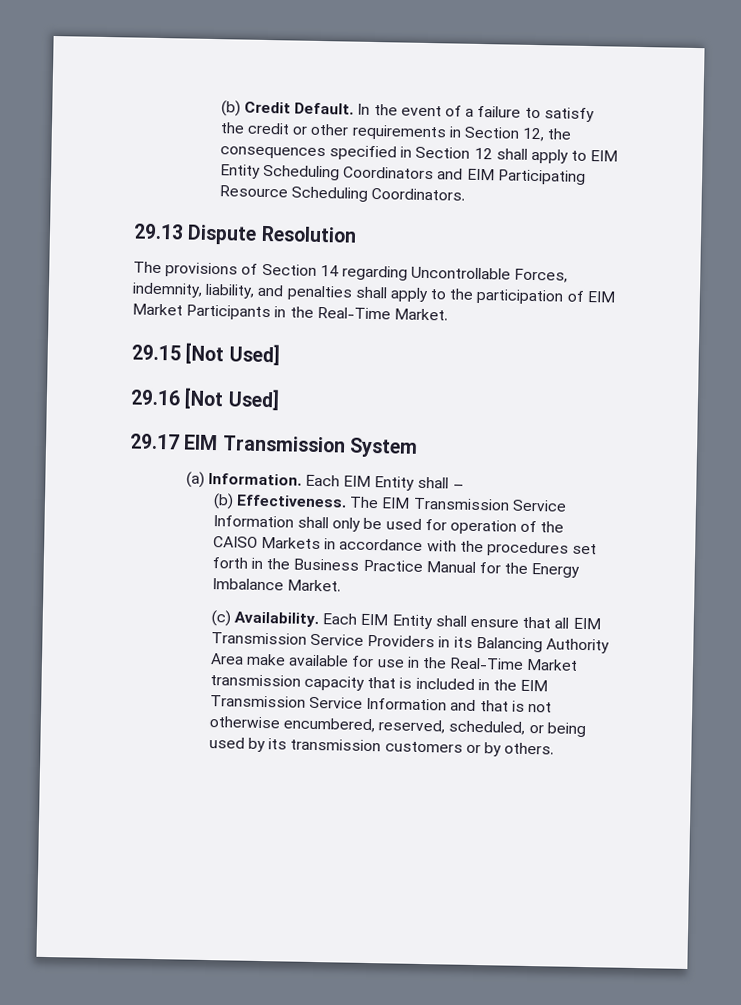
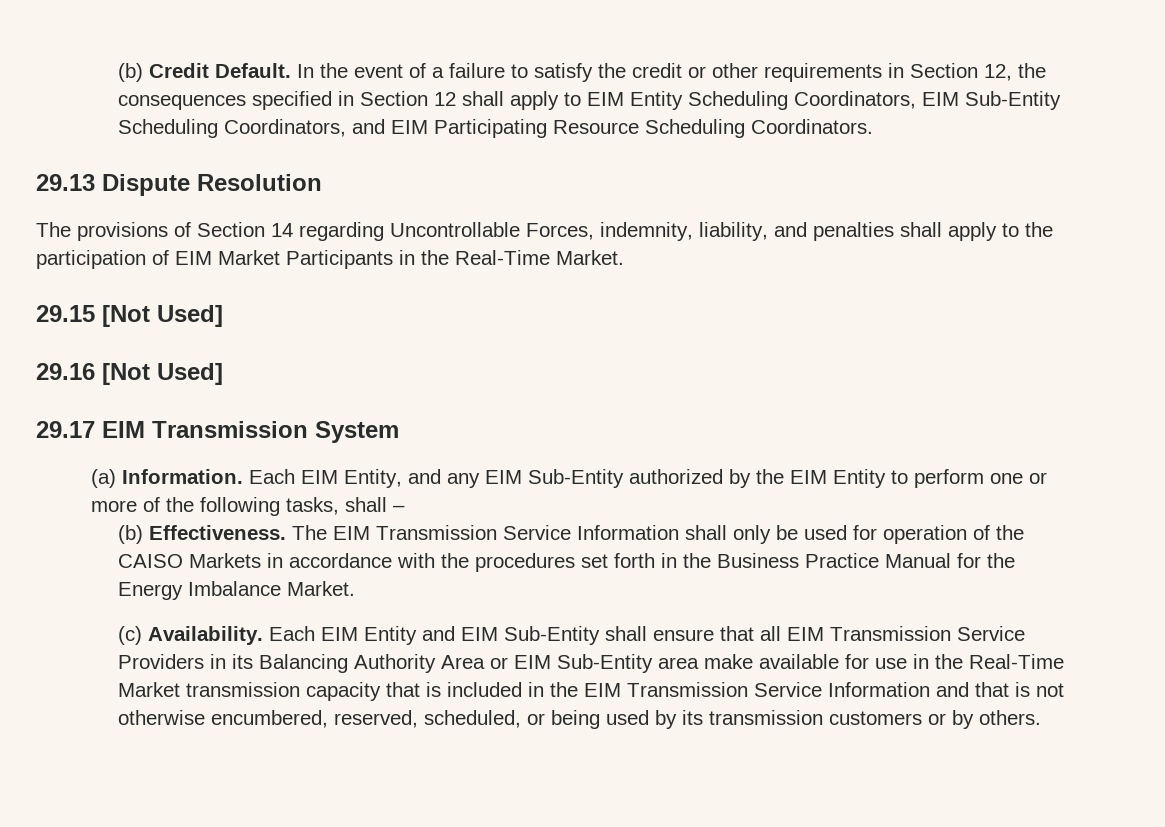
- In the event of a failure to satisfy the credit or other requirements in Section 12, the consequences specified in Section 12 shall apply to EIM Entity Scheduling Coordinators and EIM Participating Resource Scheduling Coordinators.
+ In the event of a failure to satisfy the credit or other requirements in Section 12, the consequences specified in Section 12 shall apply to EIM Entity Scheduling Coordinators, EIM Sub-Entity Scheduling Coordinators, and EIM Participating Resource Scheduling Coordinators.
- Each EIM Entity shall –
+ Each EIM Entity, and any EIM Sub-Entity authorized by the EIM Entity to perform one or more of the following tasks, shall –
- Each EIM Entity shall ensure that all EIM Transmission Service Providers in its Balancing Authority Area make available for use in the Real-Time Market transmission capacity that is included in the EIM Transmission Service Information and that is not otherwise encumbered, reserved, scheduled, or being used by its transmission customers or by others.
+ Each EIM Entity and EIM Sub-Entity shall ensure that all EIM Transmission Service Providers in its Balancing Authority Area or EIM Sub-Entity area make available for use in the Real-Time Market transmission capacity that is included in the EIM Transmission Service Information and that is not otherwise encumbered, reserved, scheduled, or being used by its transmission customers or by others.

